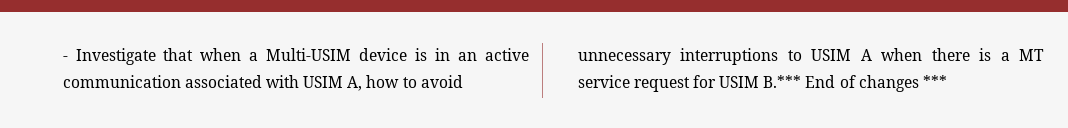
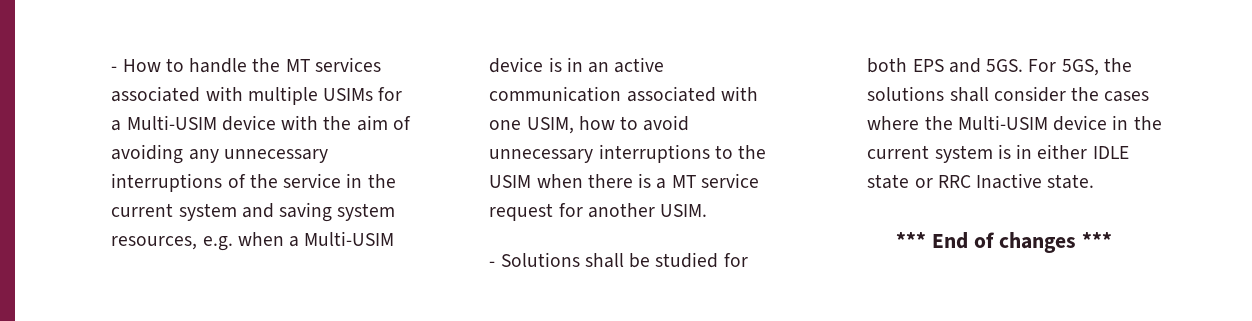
- - Investigate that when a Multi-USIM device is in an active communication associated with USIM A, how to avoid unnecessary interruptions to USIM A when there is a MT service request for USIM B.*** End of changes ***
+ - How to handle the MT services associated with multiple USIMs for a Multi-USIM device with the aim of avoiding any unnecessary interruptions of the service in the current system and saving system resources, e.g. when a Multi-USIM device is in an active communication associated with one USIM, how to avoid unnecessary interruptions to the USIM when there is a MT service request for another USIM.
+ - Solutions shall be studied for both EPS and 5GS. For 5GS, the solutions shall consider the cases where the Multi-USIM device in the current system is in either IDLE state or RRC Inactive state.
+ *** End of changes ***

